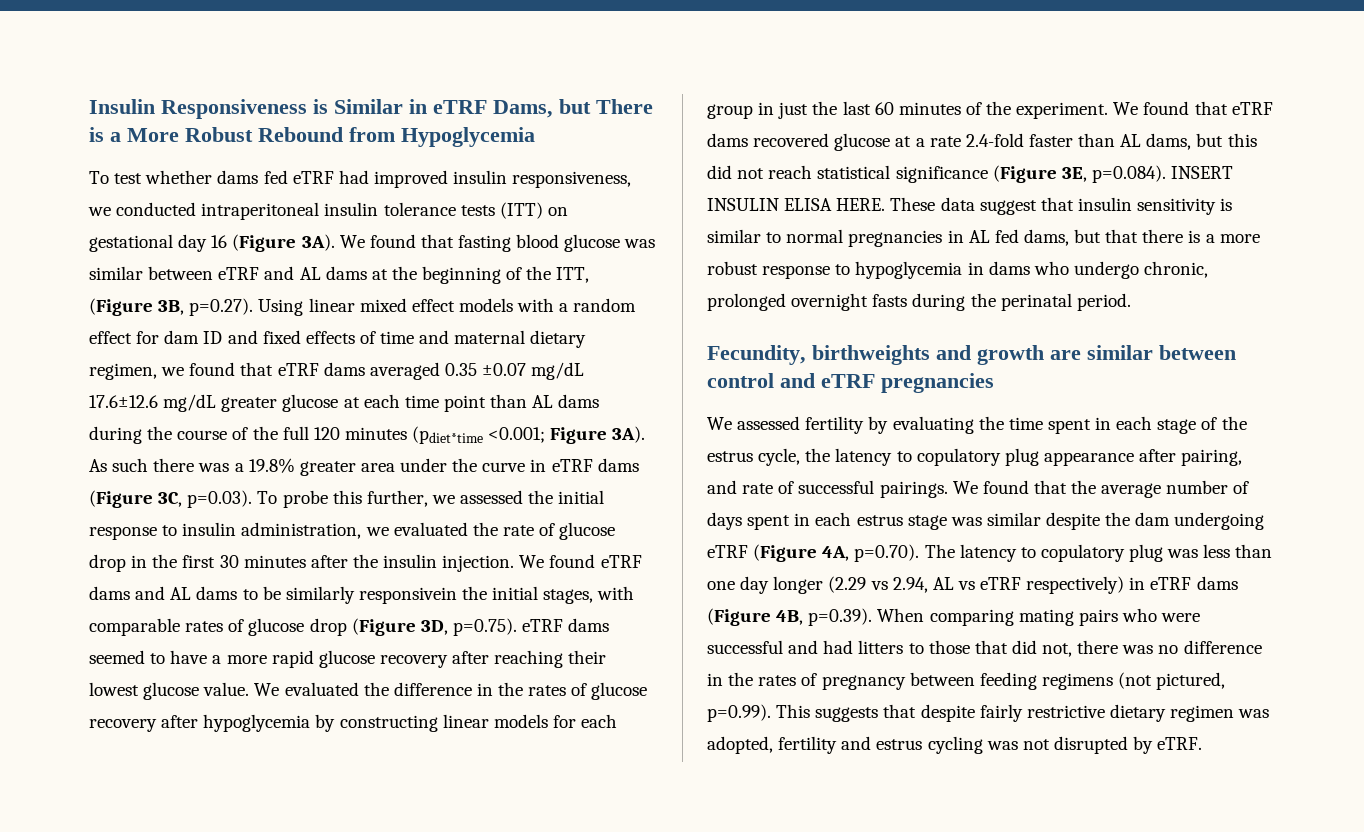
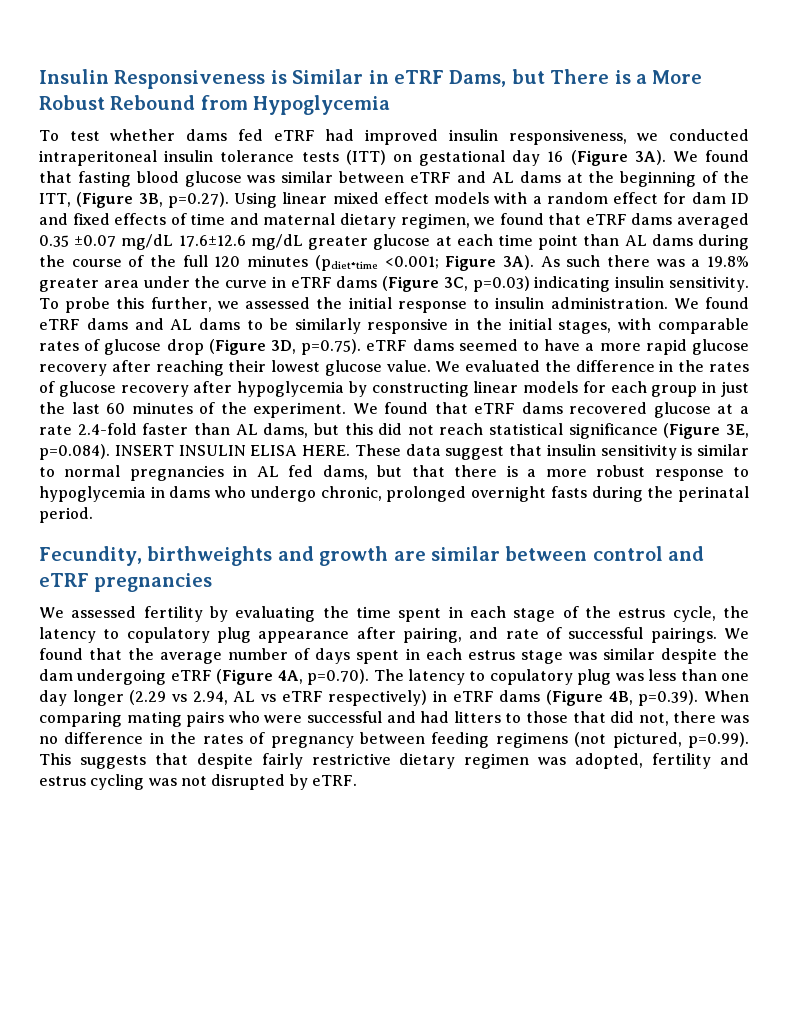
- As such there was a 19.8% greater area under the curve in eTRF dams (Figure 3C, p=0.03). To probe this further, we assessed the initial response to insulin administration, we evaluated the rate of glucose drop in the first 30 minutes after the insulin injection.
+ As such there was a 19.8% greater area under the curve in eTRF dams (Figure 3C, p=0.03) indicating insulin sensitivity. To probe this further, we assessed the initial response to insulin administration.
- We found eTRF dams and AL dams to be similarly responsivein the initial stages, with comparable rates of glucose drop (Figure 3D, p=0.75). eTRF dams seemed to have a more rapid glucose recovery after reaching their lowest glucose value.
+ We found eTRF dams and AL dams to be similarly responsive in the initial stages, with comparable rates of glucose drop (Figure 3D, p=0.75). eTRF dams seemed to have a more rapid glucose recovery after reaching their lowest glucose value.

